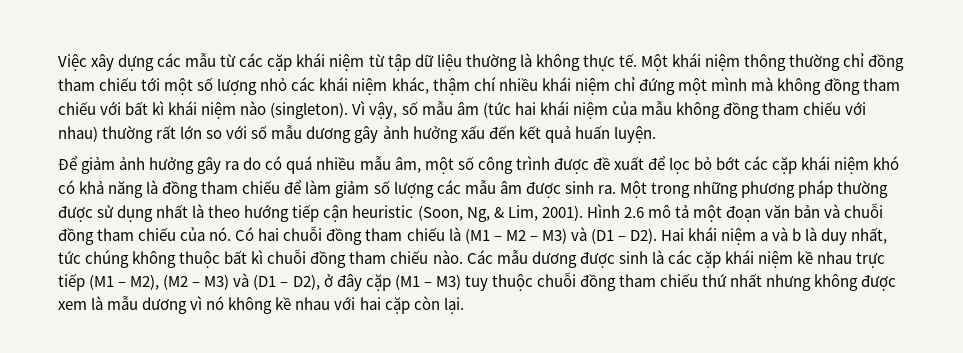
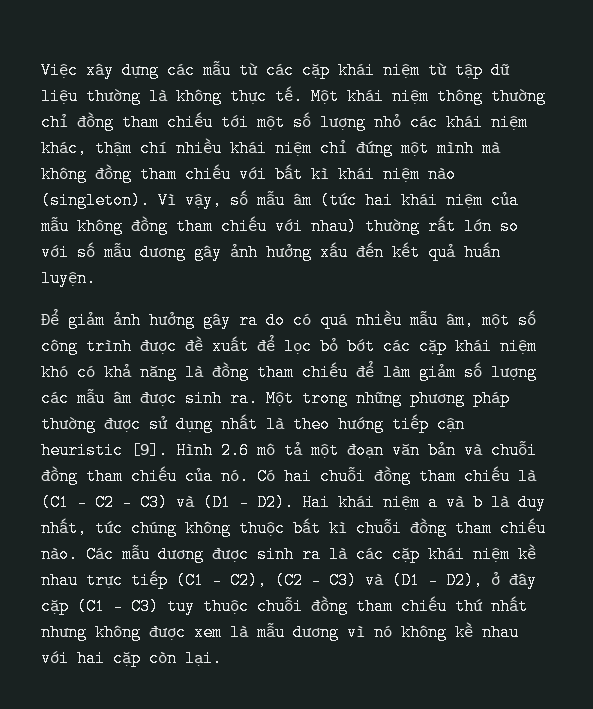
- Một trong những phương pháp thường được sử dụng nhất là theo hướng tiếp cận heuristic (Soon, Ng, & Lim, 2001).
+ Một trong những phương pháp thường được sử dụng nhất là theo hướng tiếp cận heuristic [9].
- Có hai chuỗi đồng tham chiếu là (M1 – M2 – M3) và (D1 – D2). Hai khái niệm a và b là duy nhất, tức chúng không thuộc bất kì chuỗi đồng tham chiếu nào.
+ Có hai chuỗi đồng tham chiếu là (C1 – C2 – C3) và (D1 – D2). Hai khái niệm a và b là duy nhất, tức chúng không thuộc bất kì chuỗi đồng tham chiếu nào.
- Các mẫu dương được sinh là các cặp khái niệm kề nhau trực tiếp (M1 – M2), (M2 – M3) và (D1 – D2), ở đây cặp (M1 – M3) tuy thuộc chuỗi đồng tham chiếu thứ nhất nhưng không được xem là mẫu dương vì nó không kề nhau với hai cặp còn lại.
+ Các mẫu dương được sinh ra là các cặp khái niệm kề nhau trực tiếp (C1 – C2), (C2 – C3) và (D1 – D2), ở đây cặp (C1 – C3) tuy thuộc chuỗi đồng tham chiếu thứ nhất nhưng không được xem là mẫu dương vì nó không kề nhau với hai cặp còn lại.

